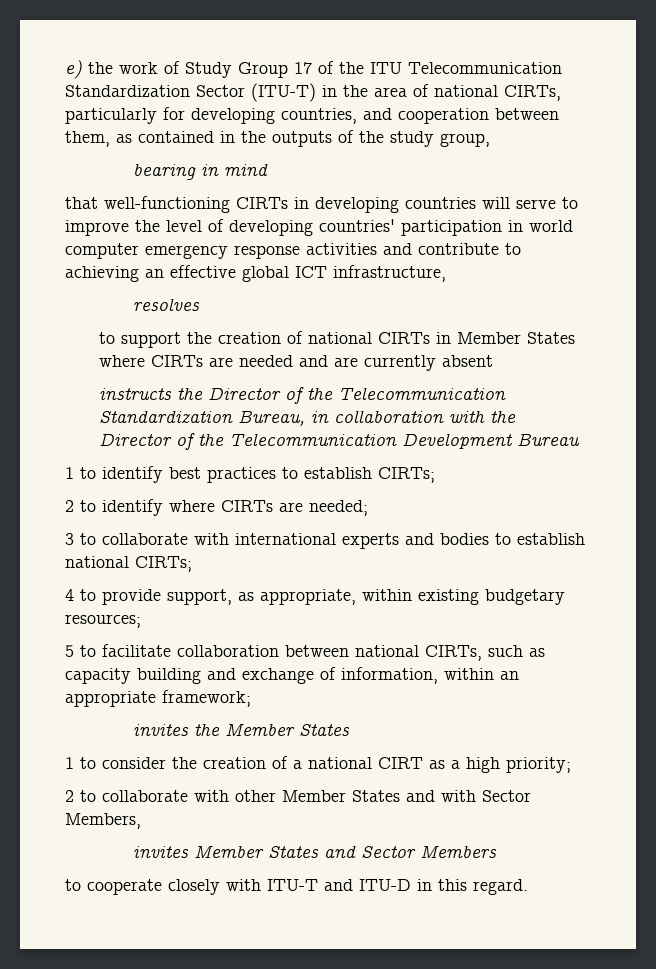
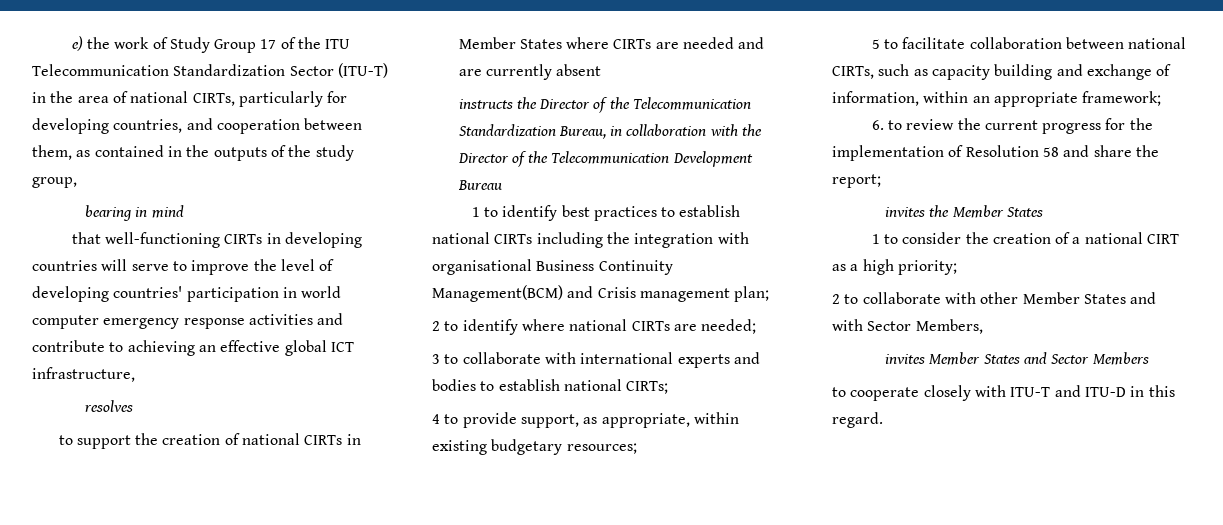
- 1 to identify best practices to establish CIRTs;
+ 1 to identify best practices to establish national CIRTs including the integration with organisational Business Continuity Management(BCM) and Crisis management plan;
- 2 to identify where CIRTs are needed;
+ 2 to identify where national CIRTs are needed;
+ 6. to review the current progress for the implementation of Resolution 58 and share the report;

